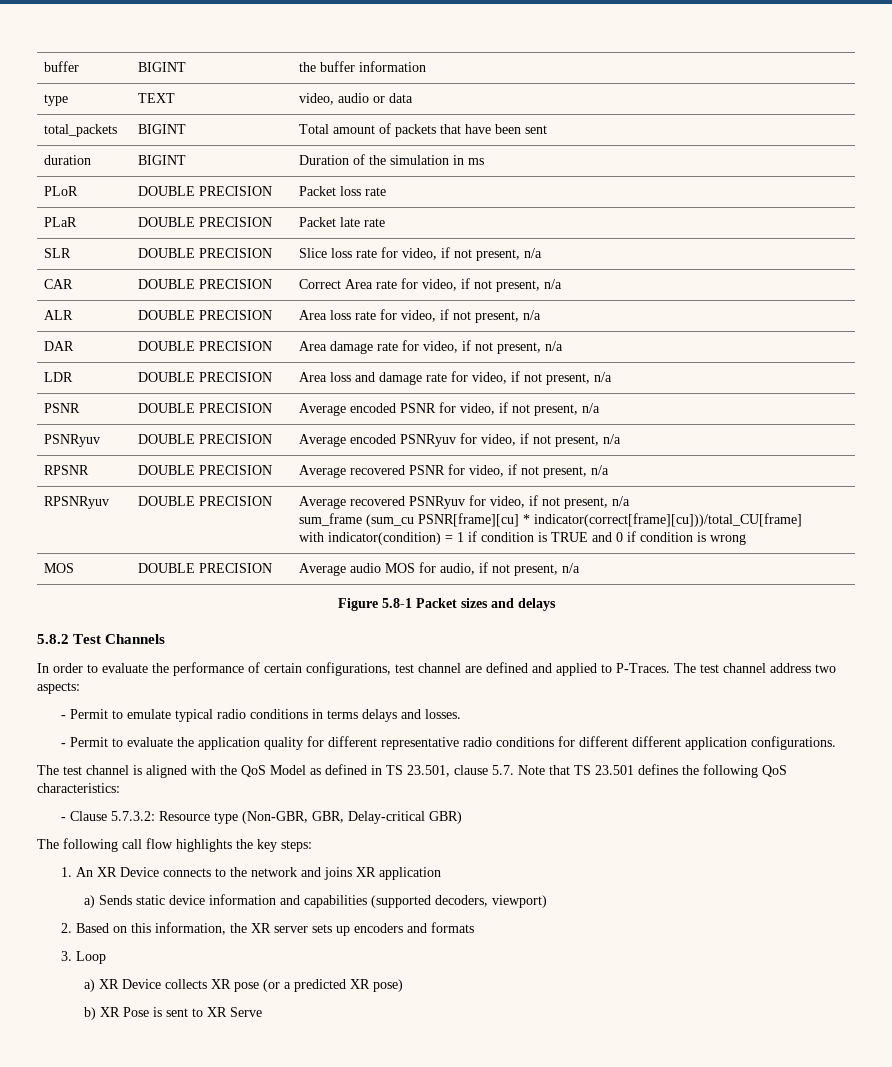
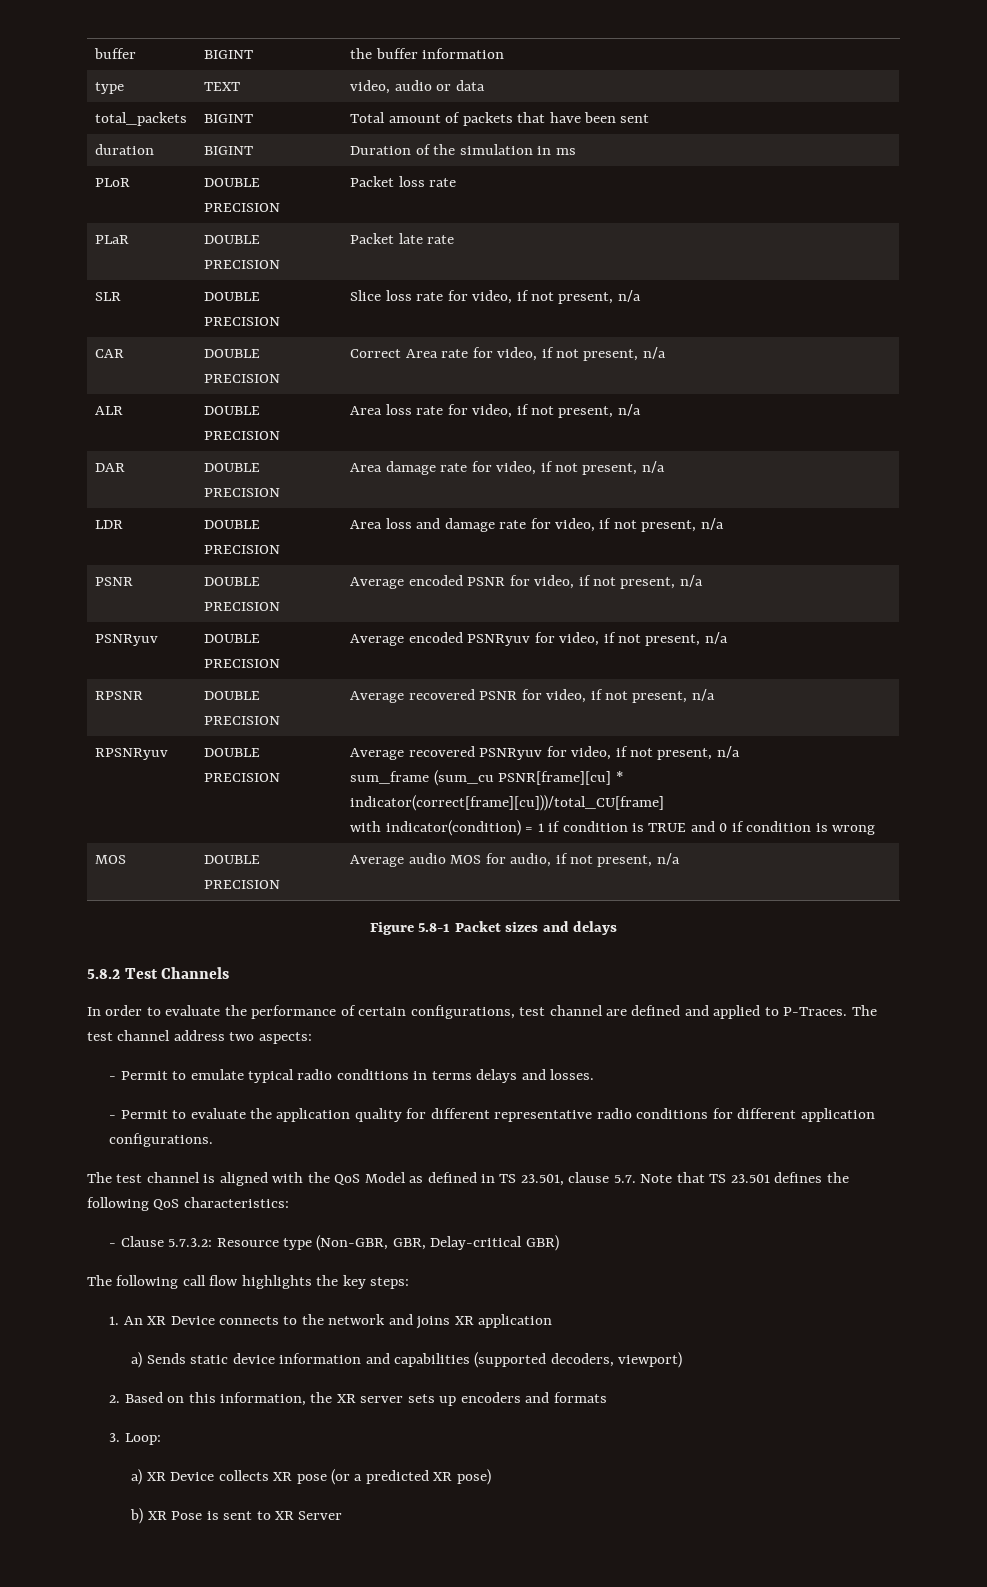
- - Permit to evaluate the application quality for different representative radio conditions for different different application configurations.
+ - Permit to evaluate the application quality for different representative radio conditions for different application configurations.
- 3. Loop
+ 3. Loop:
- b) XR Pose is sent to XR Serve
+ b) XR Pose is sent to XR Server

